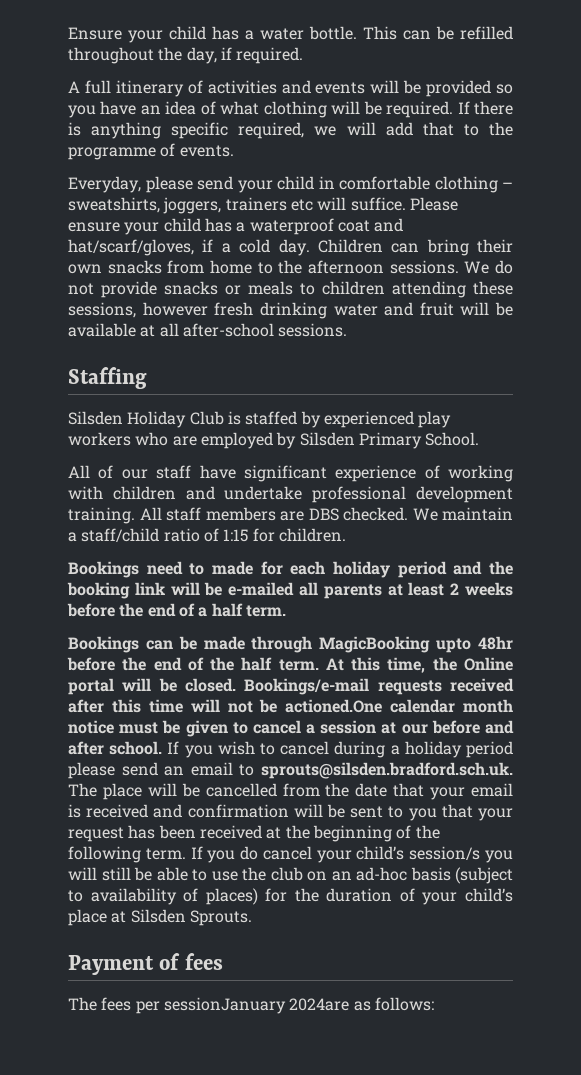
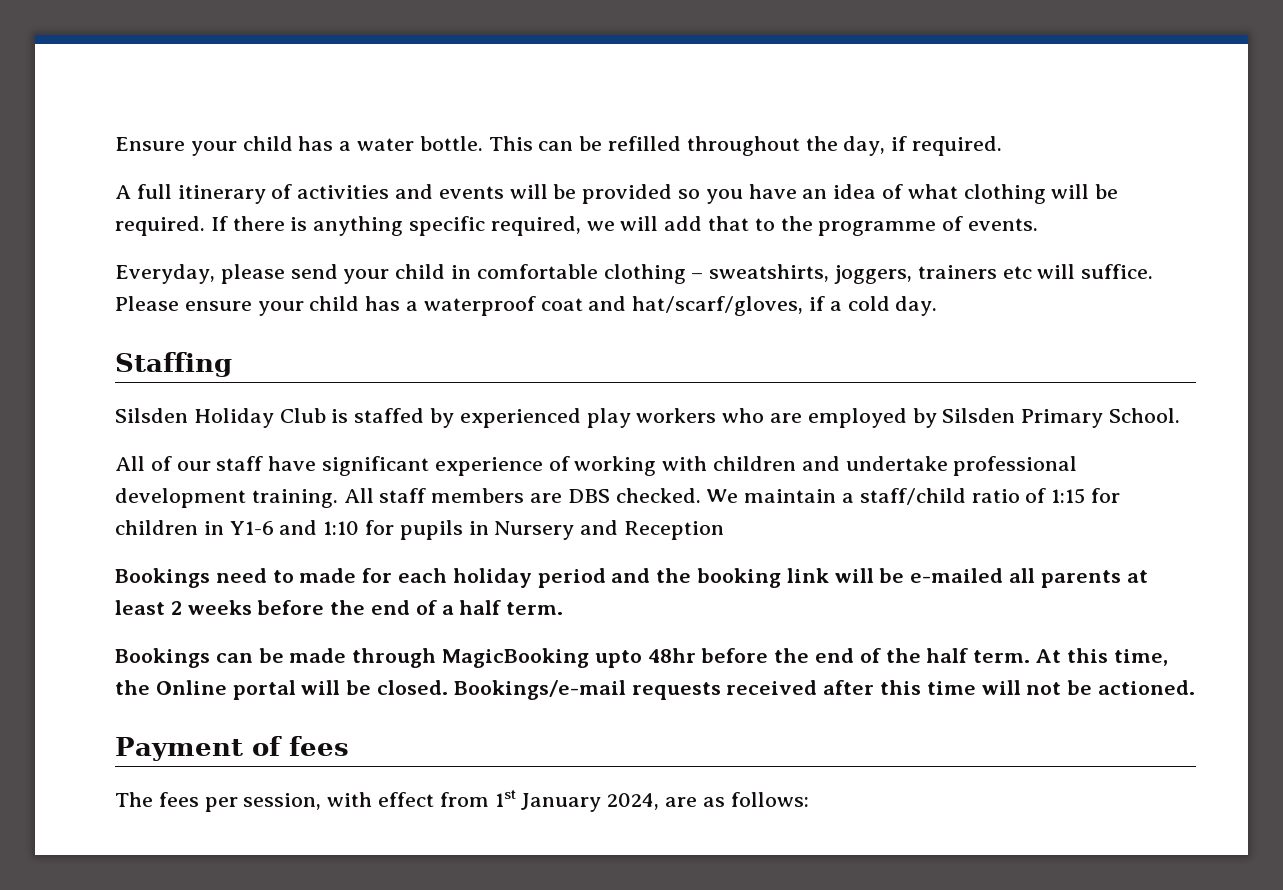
- Children can bring their own snacks from home to the afternoon sessions. We do not provide snacks or meals to children attending these sessions, however fresh drinking water and fruit will be available at all after-school sessions.
- We maintain a staff/child ratio of 1:15 for children.
+ We maintain a staff/child ratio of 1:15 for children in Y1-6 and 1:10 for pupils in Nursery and Reception
- Bookings/e-mail requests received after this time will not be actioned.One calendar month notice must be given to cancel a session at our before and after school. If you wish to cancel during a holiday period please send an email to sprouts@silsden.bradford.sch.uk. The place will be cancelled from the date that your email is received and confirmation will be sent to you that your request has been received at the beginning of the following term. If you do cancel your child’s session/s you will still be able to use the club on an ad-hoc basis (subject to availability of places) for the duration of your child’s place at Silsden Sprouts.
+ Bookings/e-mail requests received after this time will not be actioned.
- The fees per sessionJanuary 2024are as follows:
+ The fees per session, with effect from 1st January 2024, are as follows:

